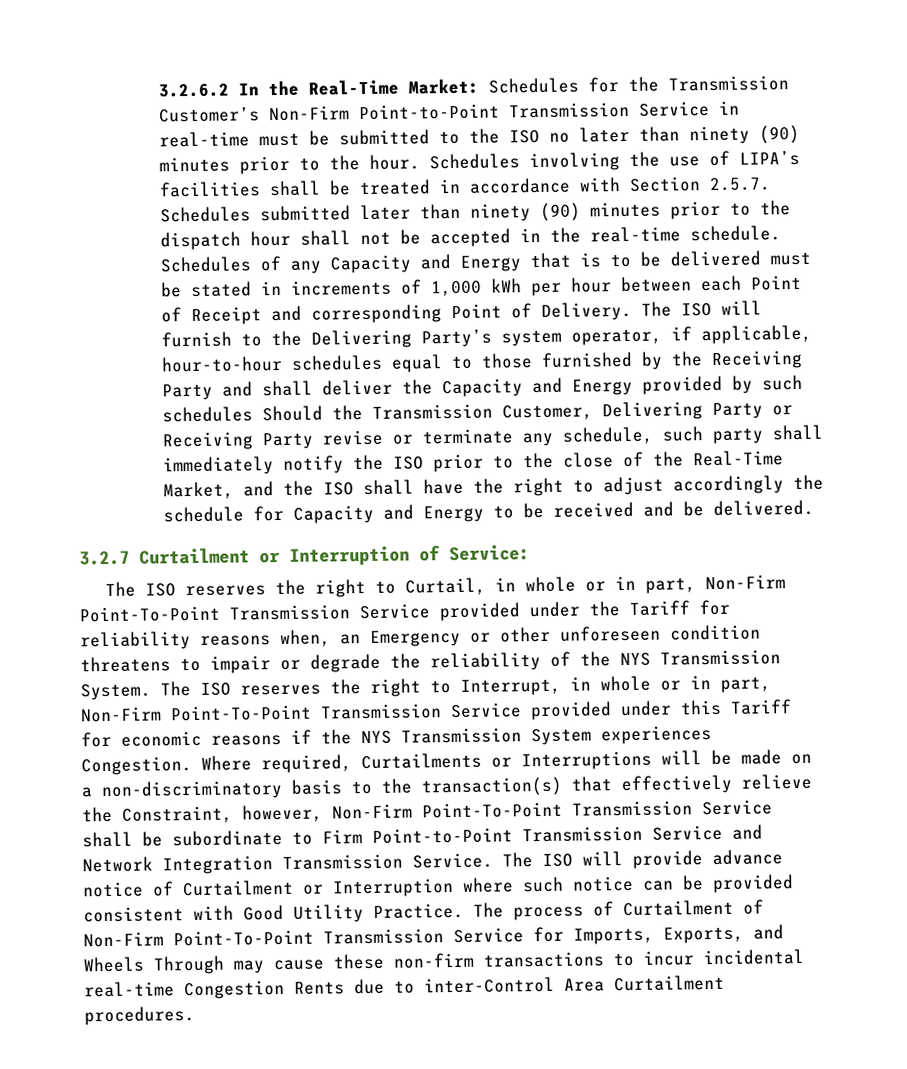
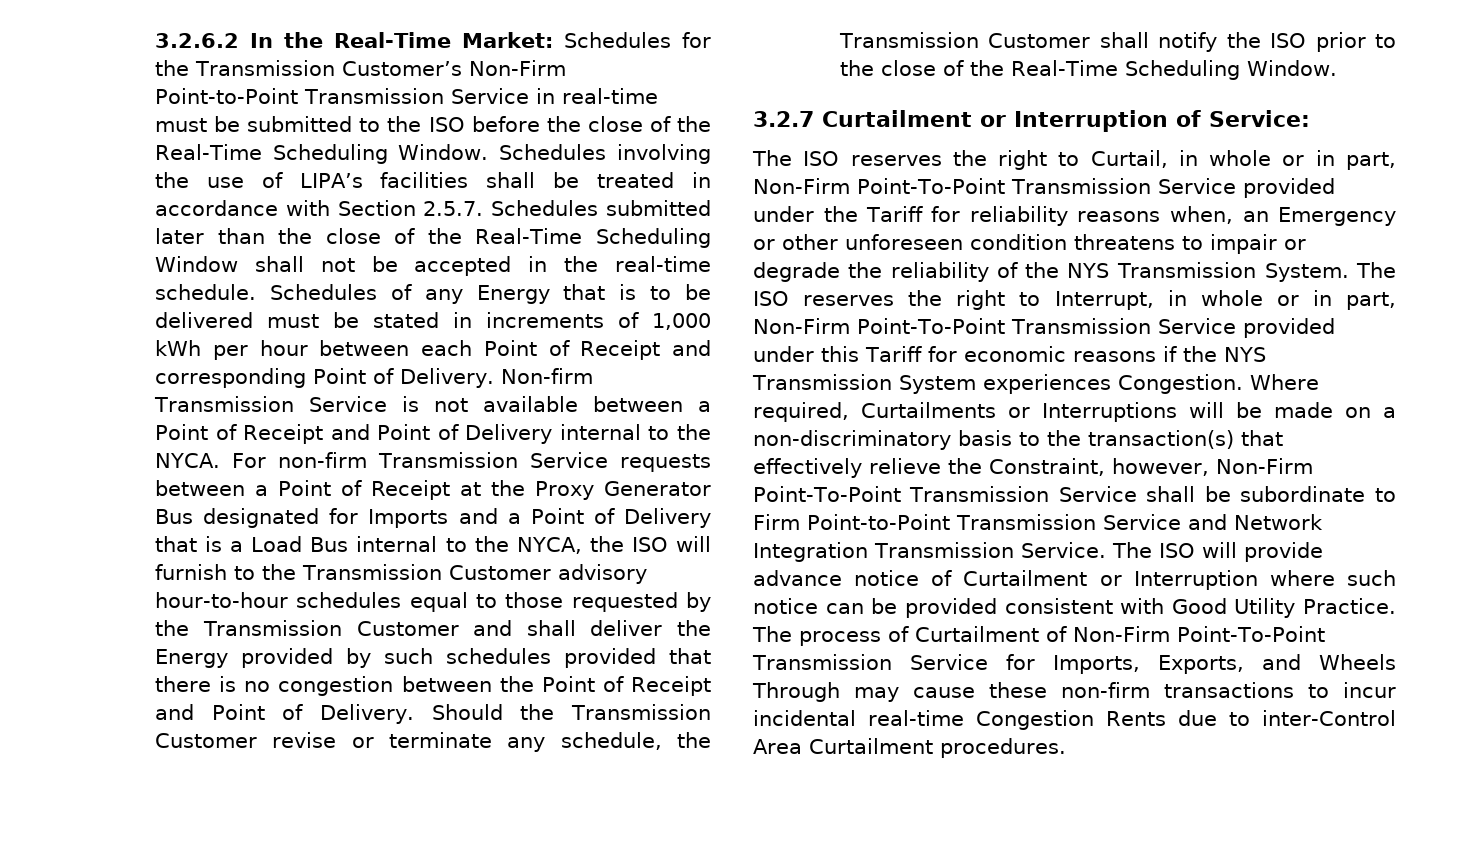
- 3.2.6.2 In the Real-Time Market: Schedules for the Transmission Customer’s Non-Firm Point-to-Point Transmission Service in real-time must be submitted to the ISO no later than ninety (90) minutes prior to the hour.
+ 3.2.6.2 In the Real-Time Market: Schedules for the Transmission Customer’s Non-Firm Point-to-Point Transmission Service in real-time must be submitted to the ISO before the close of the Real-Time Scheduling Window.
- Schedules involving the use of LIPA’s facilities shall be treated in accordance with Section 2.5.7. Schedules submitted later than ninety (90) minutes prior to the dispatch hour shall not be accepted in the real-time schedule.
+ Schedules involving the use of LIPA’s facilities shall be treated in accordance with Section 2.5.7. Schedules submitted later than the close of the Real-Time Scheduling Window shall not be accepted in the real-time schedule.
- Schedules of any Capacity and Energy that is to be delivered must be stated in increments of 1,000 kWh per hour between each Point of Receipt and corresponding Point of Delivery.
+ Schedules of any Energy that is to be delivered must be stated in increments of 1,000 kWh per hour between each Point of Receipt and corresponding Point of Delivery.
- The ISO will furnish to the Delivering Party’s system operator, if applicable, hour-to-hour schedules equal to those furnished by the Receiving Party and shall deliver the Capacity and Energy provided by such schedules Should the Transmission Customer, Delivering Party or Receiving Party revise or terminate any schedule, such party shall immediately notify the ISO prior to the close of the Real-Time Market, and the ISO shall have the right to adjust accordingly the schedule for Capacity and Energy to be received and be delivered.
+ Non-firm Transmission Service is not available between a Point of Receipt and Point of Delivery internal to the NYCA. For non-firm Transmission Service requests between a Point of Receipt at the Proxy Generator Bus designated for Imports and a Point of Delivery that is a Load Bus internal to the NYCA, the ISO will furnish to the Transmission Customer advisory hour-to-hour schedules equal to those requested by the Transmission Customer and shall deliver the Energy provided by such schedules provided that there is no congestion between the Point of Receipt and Point of Delivery. Should the Transmission Customer revise or terminate any schedule, the Transmission Customer shall notify the ISO prior to the close of the Real-Time Scheduling Window.

